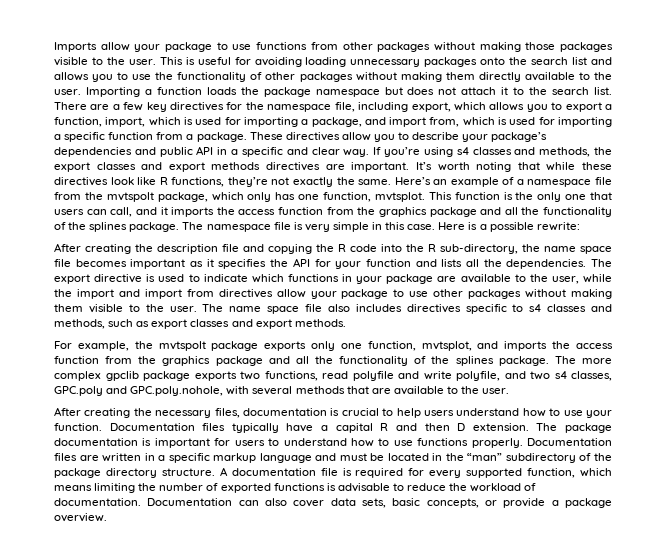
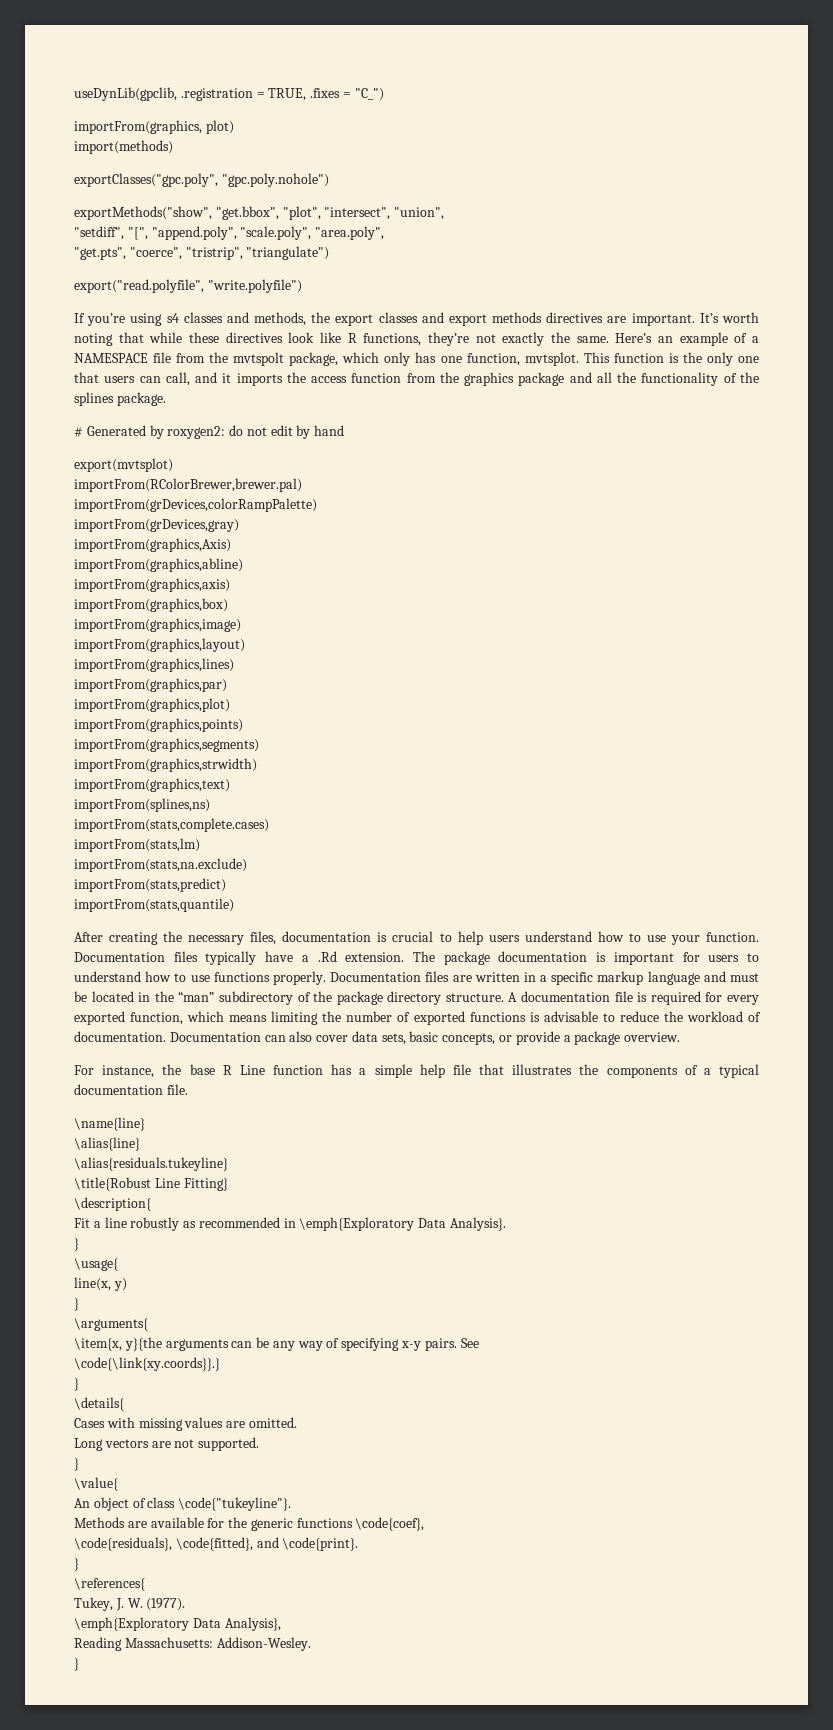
- Imports allow your package to use functions from other packages without making those packages visible to the user. This is useful for avoiding loading unnecessary packages onto the search list and allows you to use the functionality of other packages without making them directly available to the user. Importing a function loads the package namespace but does not attach it to the search list. There are a few key directives for the namespace file, including export, which allows you to export a function, import, which is used for importing a package, and import from, which is used for importing a specific function from a package. These directives allow you to describe your package’s dependencies and public API in a specific and clear way. If you’re using s4 classes and methods, the export classes and export methods directives are important.
+ useDynLib(gpclib, .registration = TRUE, .fixes = "C_")
+ importFrom(graphics, plot)
+ import(methods)
+ exportClasses("gpc.poly", "gpc.poly.nohole")
+ exportMethods("show", "get.bbox", "plot", "intersect", "union",
+ "setdiff", "[", "append.poly", "scale.poly", "area.poly",
+ "get.pts", "coerce", "tristrip", "triangulate")
+ export("read.polyfile", "write.polyfile")
+ If you’re using s4 classes and methods, the export classes and export methods directives are important.
- Here’s an example of a namespace file from the mvtspolt package, which only has one function, mvtsplot.
+ Here’s an example of a NAMESPACE file from the mvtspolt package, which only has one function, mvtsplot.
- This function is the only one that users can call, and it imports the access function from the graphics package and all the functionality of the splines package. The namespace file is very simple in this case. Here is a possible rewrite:
- After creating the description file and copying the R code into the R sub-directory, the name space file becomes important as it specifies the API for your function and lists all the dependencies. The export directive is used to indicate which functions in your package are available to the user, while the import and import from directives allow your package to use other packages without making them visible to the user. The name space file also includes directives specific to s4 classes and methods, such as export classes and export methods.
- For example, the mvtspolt package exports only one function, mvtsplot, and imports the access function from the graphics package and all the functionality of the splines package. The more complex gpclib package exports two functions, read polyfile and write polyfile, and two s4 classes, GPC.poly and GPC.poly.nohole, with several methods that are available to the user.
+ This function is the only one that users can call, and it imports the access function from the graphics package and all the functionality of the splines package.
+ # Generated by roxygen2: do not edit by hand
+ export(mvtsplot)
+ importFrom(RColorBrewer,brewer.pal)
+ importFrom(grDevices,colorRampPalette)
+ importFrom(grDevices,gray)
+ importFrom(graphics,Axis)
+ importFrom(graphics,abline)
+ importFrom(graphics,axis)
+ importFrom(graphics,box)
+ importFrom(graphics,image)
+ importFrom(graphics,layout)
+ importFrom(graphics,lines)
+ importFrom(graphics,par)
+ importFrom(graphics,plot)
+ importFrom(graphics,points)
+ importFrom(graphics,segments)
+ importFrom(graphics,strwidth)
+ importFrom(graphics,text)
+ importFrom(splines,ns)
+ importFrom(stats,complete.cases)
+ importFrom(stats,lm)
+ importFrom(stats,na.exclude)
+ importFrom(stats,predict)
+ importFrom(stats,quantile)
- Documentation files typically have a capital R and then D extension.
+ Documentation files typically have a .Rd extension.
- A documentation file is required for every supported function, which means limiting the number of exported functions is advisable to reduce the workload of documentation.
+ A documentation file is required for every exported function, which means limiting the number of exported functions is advisable to reduce the workload of documentation.
+ For instance, the base R Line function has a simple help file that illustrates the components of a typical documentation file.
+ \name{line}
+ \alias{line}
+ \alias{residuals.tukeyline}
+ \title{Robust Line Fitting}
+ \description{
+ Fit a line robustly as recommended in \emph{Exploratory Data Analysis}.
+ }
+ \usage{
+ line(x, y)
+ }
+ \arguments{
+ \item{x, y}{the arguments can be any way of specifying x-y pairs. See
+ \code{\link{xy.coords}}.}
+ }
+ \details{
+ Cases with missing values are omitted.
+ Long vectors are not supported.
+ }
+ \value{
+ An object of class \code{"tukeyline"}.
+ Methods are available for the generic functions \code{coef},
+ \code{residuals}, \code{fitted}, and \code{print}.
+ }
+ \references{
+ Tukey, J. W. (1977).
+ \emph{Exploratory Data Analysis},
+ Reading Massachusetts: Addison-Wesley.
+ }

